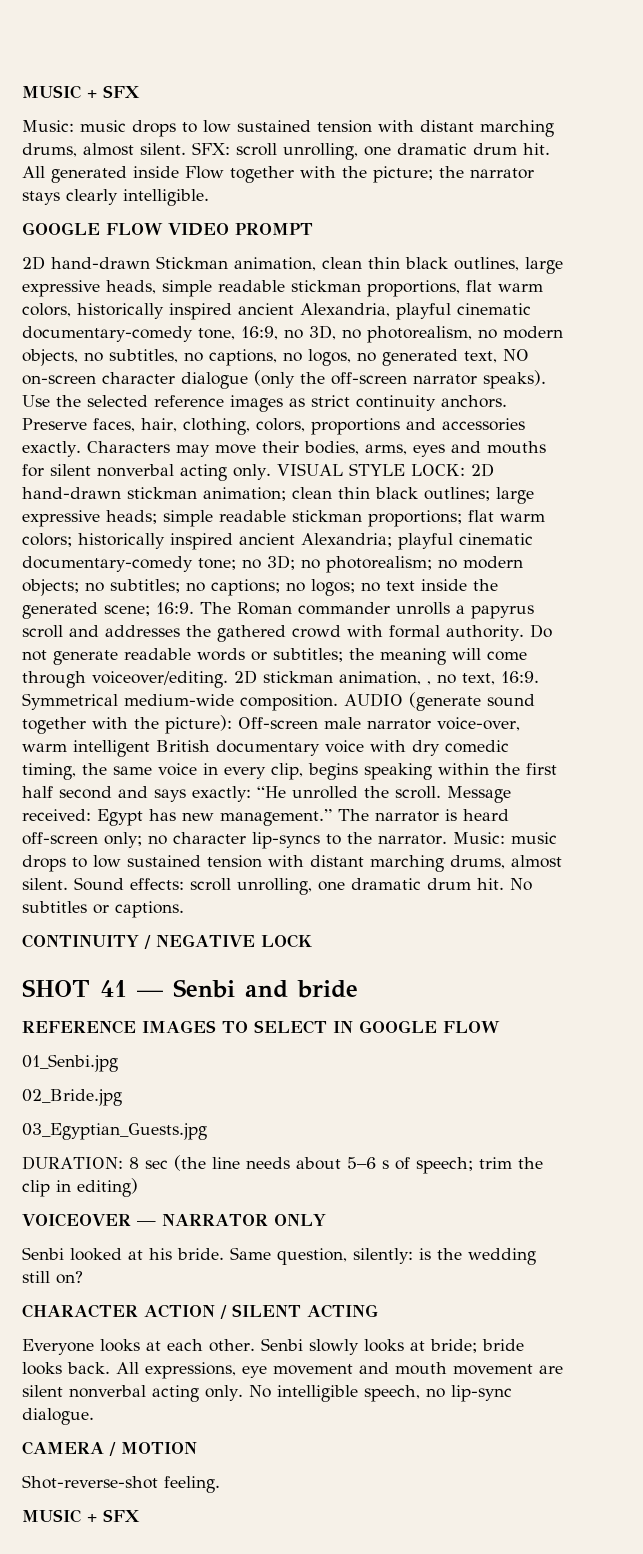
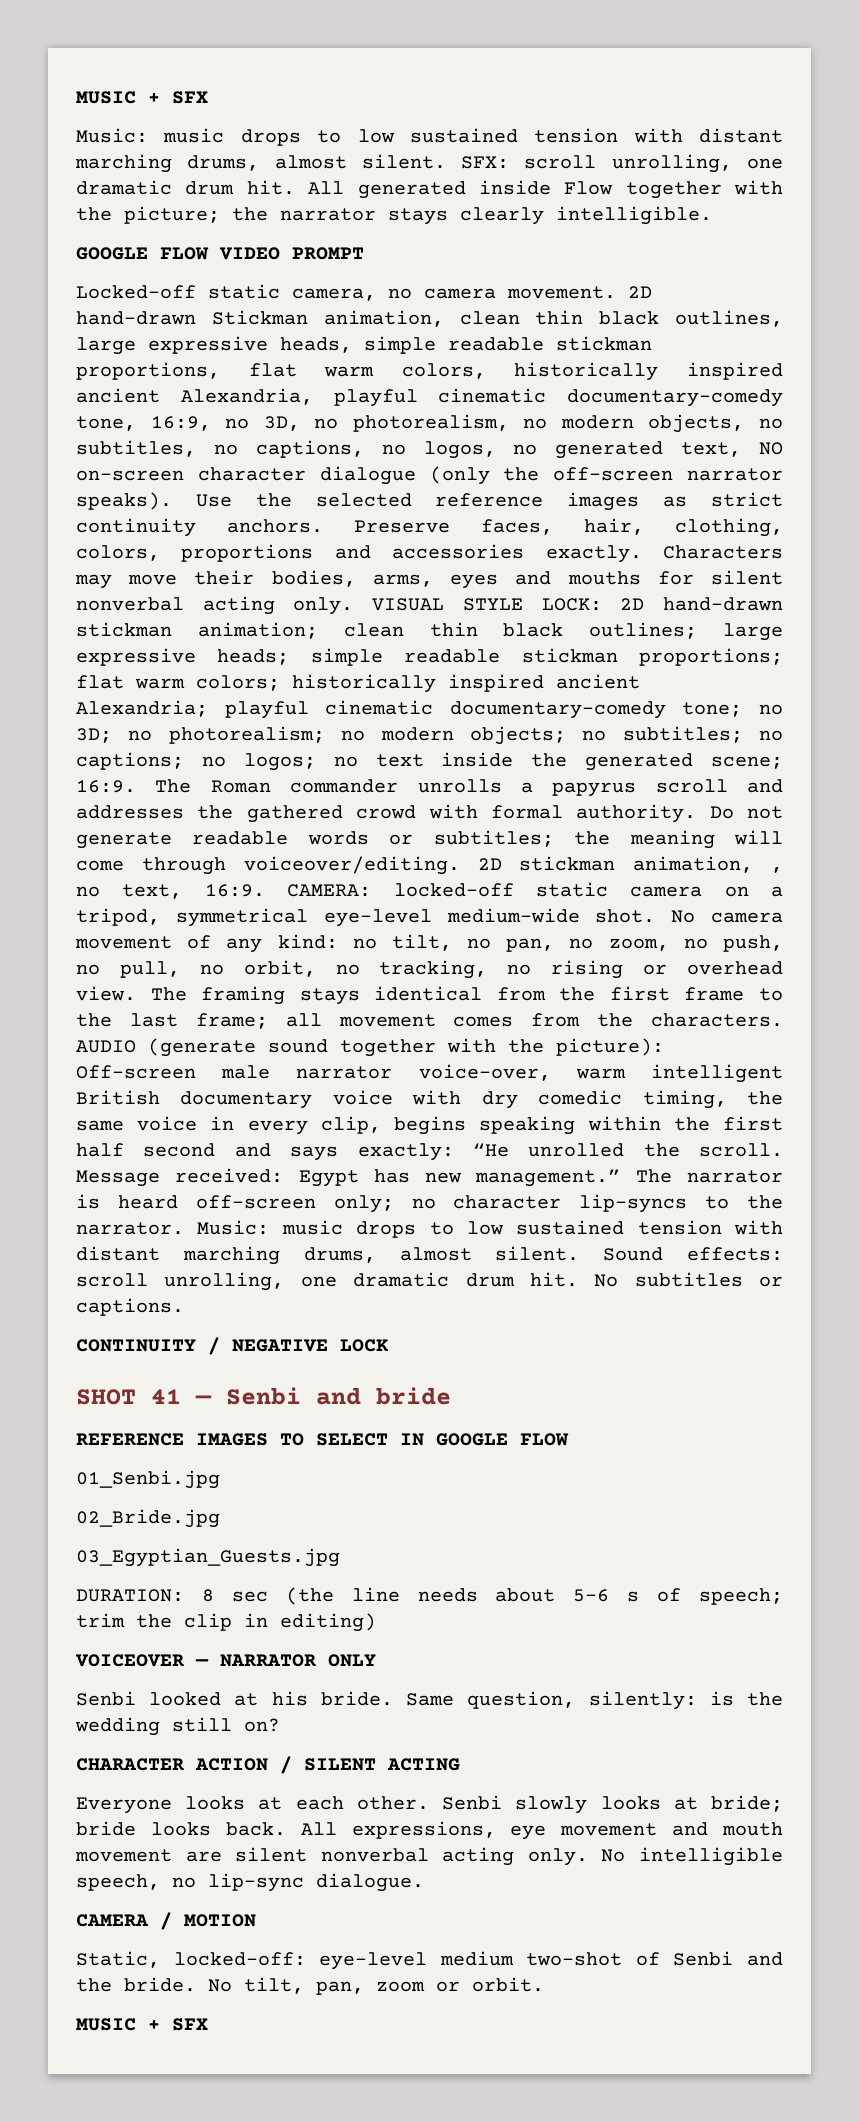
+ Locked-off static camera, no camera movement.
- Symmetrical medium-wide composition.
+ CAMERA: locked-off static camera on a tripod, symmetrical eye-level medium-wide shot. No camera movement of any kind: no tilt, no pan, no zoom, no push, no pull, no orbit, no tracking, no rising or overhead view. The framing stays identical from the first frame to the last frame; all movement comes from the characters.
- Shot-reverse-shot feeling.
+ Static, locked-off: eye-level medium two-shot of Senbi and the bride. No tilt, pan, zoom or orbit.

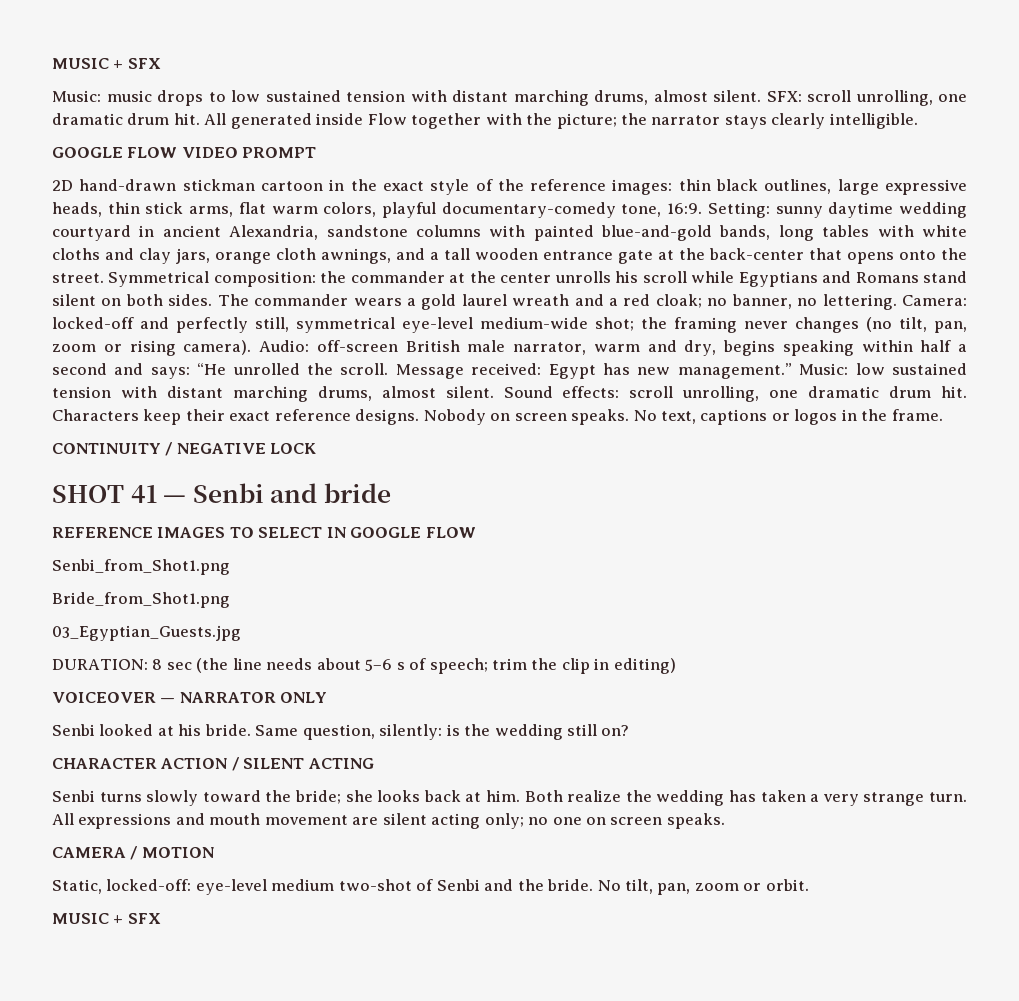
- Locked-off static camera, no camera movement. 2D hand-drawn Stickman animation, clean thin black outlines, large expressive heads, simple readable stickman proportions, flat warm colors, historically inspired ancient Alexandria, playful cinematic documentary-comedy tone, 16:9, no 3D, no photorealism, no modern objects, no subtitles, no captions, no logos, no generated text, NO on-screen character dialogue (only the off-screen narrator speaks). Use the selected reference images as strict continuity anchors. Preserve faces, hair, clothing, colors, proportions and accessories exactly. Characters may move their bodies, arms, eyes and mouths for silent nonverbal acting only. VISUAL STYLE LOCK: 2D hand-drawn stickman animation; clean thin black outlines; large expressive heads; simple readable stickman proportions; flat warm colors; historically inspired ancient Alexandria; playful cinematic documentary-comedy tone; no 3D; no photorealism; no modern objects; no subtitles; no captions; no logos; no text inside the generated scene; 16:9. The Roman commander unrolls a papyrus scroll and addresses the gathered crowd with formal authority. Do not generate readable words or subtitles; the meaning will come through voiceover/editing. 2D stickman animation, , no text, 16:9. CAMERA: locked-off static camera on a tripod, symmetrical eye-level medium-wide shot. No camera movement of any kind: no tilt, no pan, no zoom, no push, no pull, no orbit, no tracking, no rising or overhead view. The framing stays identical from the first frame to the last frame; all movement comes from the characters. AUDIO (generate sound together with the picture): Off-screen male narrator voice-over, warm intelligent British documentary voice with dry comedic timing, the same voice in every clip, begins speaking within the first half second and says exactly: “He unrolled the scroll.
+ 2D hand-drawn stickman cartoon in the exact style of the reference images: thin black outlines, large expressive heads, thin stick arms, flat warm colors, playful documentary-comedy tone, 16:9. Setting: sunny daytime wedding courtyard in ancient Alexandria, sandstone columns with painted blue-and-gold bands, long tables with white cloths and clay jars, orange cloth awnings, and a tall wooden entrance gate at the back-center that opens onto the street. Symmetrical composition: the commander at the center unrolls his scroll while Egyptians and Romans stand silent on both sides. The commander wears a gold laurel wreath and a red cloak; no banner, no lettering. Camera: locked-off and perfectly still, symmetrical eye-level medium-wide shot; the framing never changes (no tilt, pan, zoom or rising camera). Audio: off-screen British male narrator, warm and dry, begins speaking within half a second and says: “He unrolled the scroll.
- The narrator is heard off-screen only; no character lip-syncs to the narrator. Music: music drops to low sustained tension with distant marching drums, almost silent.
+ Music: low sustained tension with distant marching drums, almost silent.
- No subtitles or captions.
+ Characters keep their exact reference designs. Nobody on screen speaks. No text, captions or logos in the frame.
- 01_Senbi.jpg
- 02_Bride.jpg
+ Senbi_from_Shot1.png
+ Bride_from_Shot1.png
- Everyone looks at each other. Senbi slowly looks at bride; bride looks back. All expressions, eye movement and mouth movement are silent nonverbal acting only. No intelligible speech, no lip-sync dialogue.
+ Senbi turns slowly toward the bride; she looks back at him. Both realize the wedding has taken a very strange turn. All expressions and mouth movement are silent acting only; no one on screen speaks.

